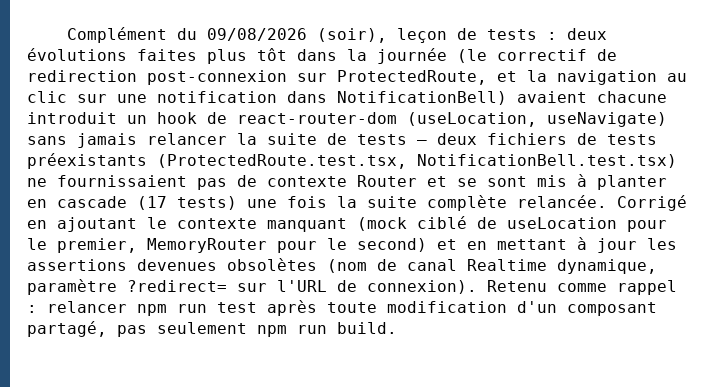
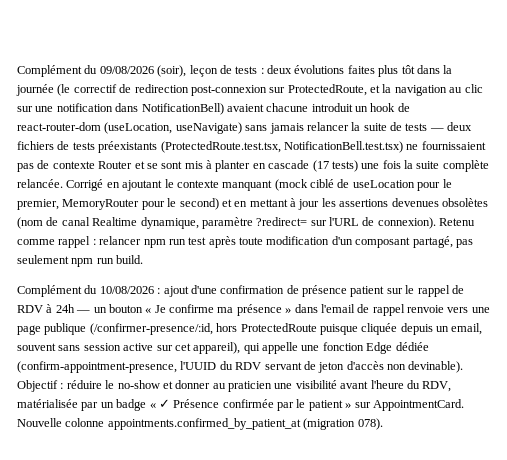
+ Complément du 10/08/2026 : ajout d'une confirmation de présence patient sur le rappel de RDV à 24h — un bouton « Je confirme ma présence » dans l'email de rappel renvoie vers une page publique (/confirmer-presence/:id, hors ProtectedRoute puisque cliquée depuis un email, souvent sans session active sur cet appareil), qui appelle une fonction Edge dédiée (confirm-appointment-presence, l'UUID du RDV servant de jeton d'accès non devinable). Objectif : réduire le no-show et donner au praticien une visibilité avant l'heure du RDV, matérialisée par un badge « ✓ Présence confirmée par le patient » sur AppointmentCard. Nouvelle colonne appointments.confirmed_by_patient_at (migration 078).

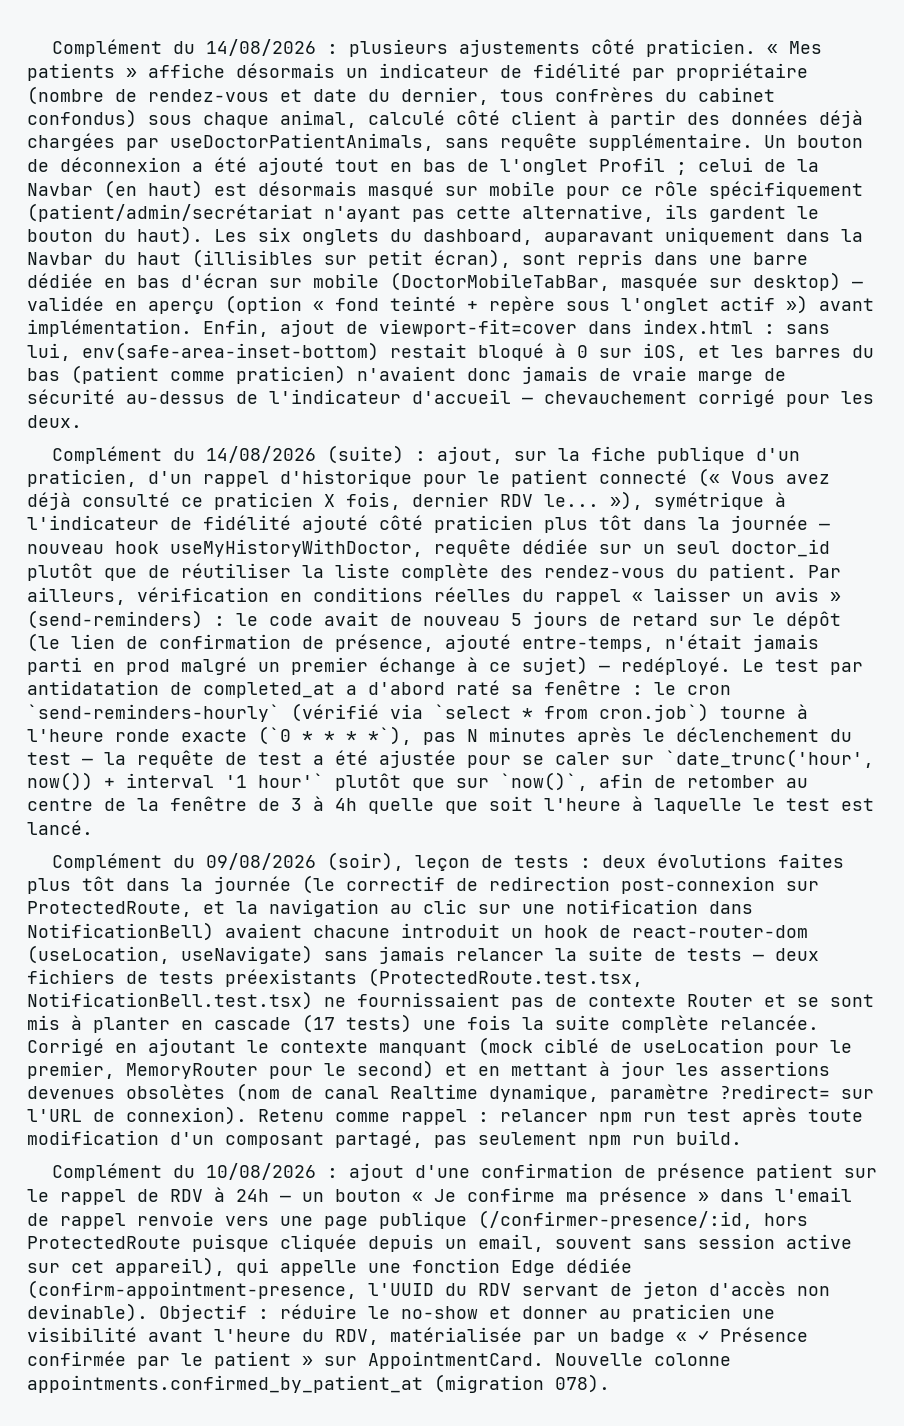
+ Complément du 14/08/2026 : plusieurs ajustements côté praticien. « Mes patients » affiche désormais un indicateur de fidélité par propriétaire (nombre de rendez-vous et date du dernier, tous confrères du cabinet confondus) sous chaque animal, calculé côté client à partir des données déjà chargées par useDoctorPatientAnimals, sans requête supplémentaire. Un bouton de déconnexion a été ajouté tout en bas de l'onglet Profil ; celui de la Navbar (en haut) est désormais masqué sur mobile pour ce rôle spécifiquement (patient/admin/secrétariat n'ayant pas cette alternative, ils gardent le bouton du haut). Les six onglets du dashboard, auparavant uniquement dans la Navbar du haut (illisibles sur petit écran), sont repris dans une barre dédiée en bas d'écran sur mobile (DoctorMobileTabBar, masquée sur desktop) — validée en aperçu (option « fond teinté + repère sous l'onglet actif ») avant implémentation. Enfin, ajout de viewport-fit=cover dans index.html : sans lui, env(safe-area-inset-bottom) restait bloqué à 0 sur iOS, et les barres du bas (patient comme praticien) n'avaient donc jamais de vraie marge de sécurité au-dessus de l'indicateur d'accueil — chevauchement corrigé pour les deux.
+ Complément du 14/08/2026 (suite) : ajout, sur la fiche publique d'un praticien, d'un rappel d'historique pour le patient connecté (« Vous avez déjà consulté ce praticien X fois, dernier RDV le... »), symétrique à l'indicateur de fidélité ajouté côté praticien plus tôt dans la journée — nouveau hook useMyHistoryWithDoctor, requête dédiée sur un seul doctor_id plutôt que de réutiliser la liste complète des rendez-vous du patient. Par ailleurs, vérification en conditions réelles du rappel « laisser un avis » (send-reminders) : le code avait de nouveau 5 jours de retard sur le dépôt (le lien de confirmation de présence, ajouté entre-temps, n'était jamais parti en prod malgré un premier échange à ce sujet) — redéployé. Le test par antidatation de completed_at a d'abord raté sa fenêtre : le cron `send-reminders-hourly` (vérifié via `select * from cron.job`) tourne à l'heure ronde exacte (`0 * * * *`), pas N minutes après le déclenchement du test — la requête de test a été ajustée pour se caler sur `date_trunc('hour', now()) + interval '1 hour'` plutôt que sur `now()`, afin de retomber au centre de la fenêtre de 3 à 4h quelle que soit l'heure à laquelle le test est lancé.

